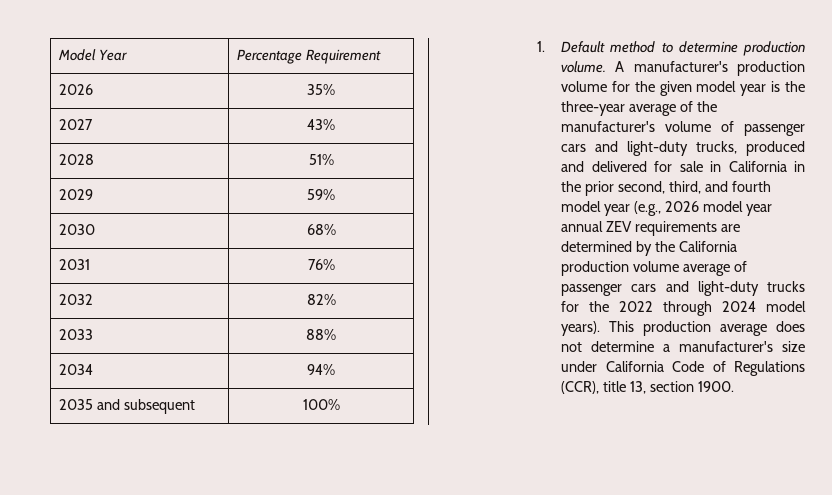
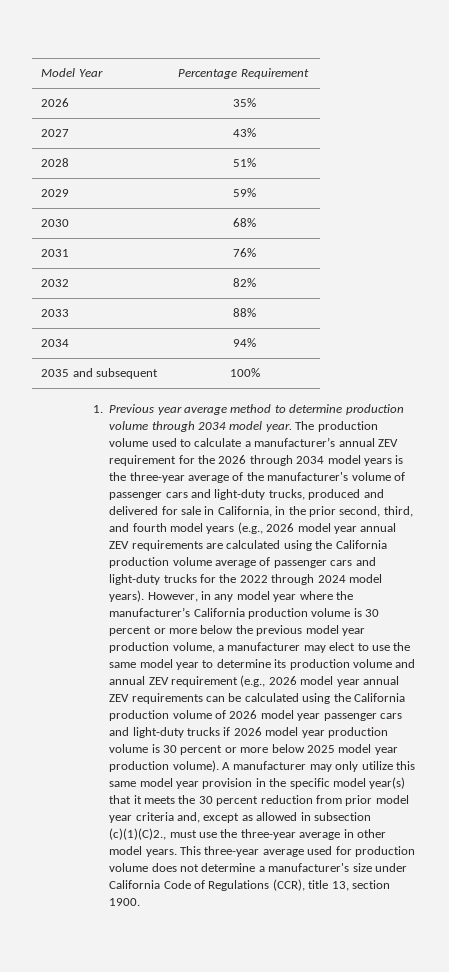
- 1. Default method to determine production volume. A manufacturer's production volume for the given model year is the three-year average of the manufacturer's volume of passenger cars and light-duty trucks, produced and delivered for sale in California in the prior second, third, and fourth model year (e.g., 2026 model year annual ZEV requirements are determined by the California production volume average of passenger cars and light-duty trucks for the 2022 through 2024 model years).
+ 1. Previous year average method to determine production volume through 2034 model year. The production volume used to calculate a manufacturer’s annual ZEV requirement for the 2026 through 2034 model years is the three-year average of the manufacturer's volume of passenger cars and light-duty trucks, produced and delivered for sale in California, in the prior second, third, and fourth model years (e.g., 2026 model year annual ZEV requirements are calculated using the California production volume average of passenger cars and light-duty trucks for the 2022 through 2024 model years).
- This production average does not determine a manufacturer's size under California Code of Regulations (CCR), title 13, section 1900.
+ However, in any model year where the manufacturer’s California production volume is 30 percent or more below the previous model year production volume, a manufacturer may elect to use the same model year to determine its production volume and annual ZEV requirement (e.g., 2026 model year annual ZEV requirements can be calculated using the California production volume of 2026 model year passenger cars and light-duty trucks if 2026 model year production volume is 30 percent or more below 2025 model year production volume). A manufacturer may only utilize this same model year provision in the specific model year(s) that it meets the 30 percent reduction from prior model year criteria and, except as allowed in subsection (c)(1)(C)2., must use the three-year average in other model years. This three-year average used for production volume does not determine a manufacturer's size under California Code of Regulations (CCR), title 13, section 1900.

